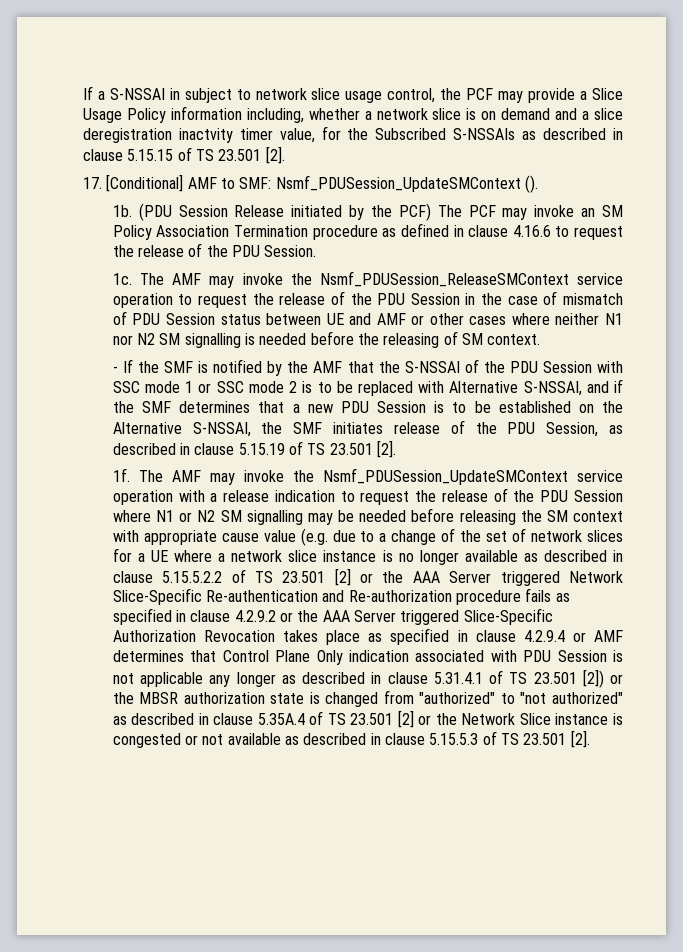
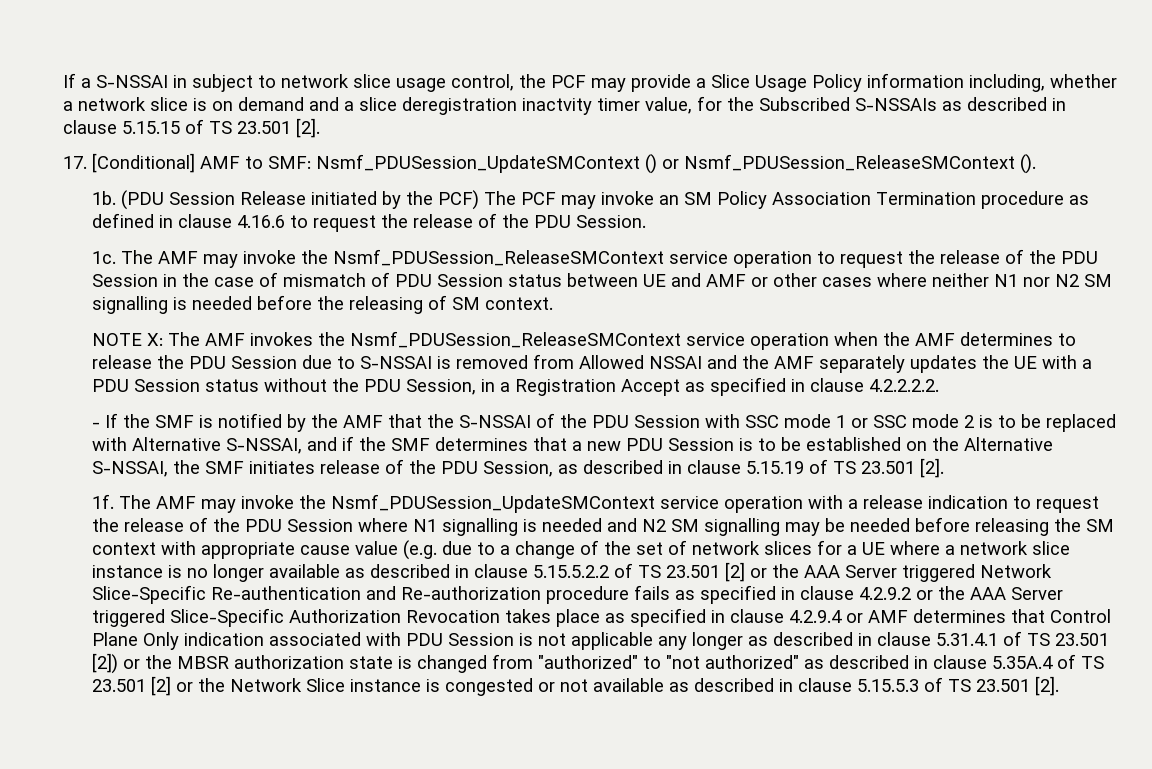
- 17. [Conditional] AMF to SMF: Nsmf_PDUSession_UpdateSMContext ().
+ 17. [Conditional] AMF to SMF: Nsmf_PDUSession_UpdateSMContext () or Nsmf_PDUSession_ReleaseSMContext ().
+ NOTE X: The AMF invokes the Nsmf_PDUSession_ReleaseSMContext service operation when the AMF determines to release the PDU Session due to S-NSSAI is removed from Allowed NSSAI and the AMF separately updates the UE with a PDU Session status without the PDU Session, in a Registration Accept as specified in clause 4.2.2.2.2.
- The AMF may invoke the Nsmf_PDUSession_UpdateSMContext service operation with a release indication to request the release of the PDU Session where N1 or N2 SM signalling may be needed before releasing the SM context with appropriate cause value (e.g. due to a change of the set of network slices for a UE where a network slice instance is no longer available as described in clause 5.15.5.2.2 of TS 23.501 [2] or the AAA Server triggered Network Slice-Specific Re-authentication and Re-authorization procedure fails as specified in clause 4.2.9.2 or the AAA Server triggered Slice-Specific Authorization Revocation takes place as specified in clause 4.2.9.4 or AMF determines that Control Plane Only indication associated with PDU Session is not applicable any longer as described in clause 5.31.4.1 of TS 23.501 [2]) or the MBSR authorization state is changed from "authorized" to "not authorized" as described in clause 5.35A.4 of TS 23.501 [2] or the Network Slice instance is congested or not available as described in clause 5.15.5.3 of TS 23.501 [2].
+ The AMF may invoke the Nsmf_PDUSession_UpdateSMContext service operation with a release indication to request the release of the PDU Session where N1 signalling is needed and N2 SM signalling may be needed before releasing the SM context with appropriate cause value (e.g. due to a change of the set of network slices for a UE where a network slice instance is no longer available as described in clause 5.15.5.2.2 of TS 23.501 [2] or the AAA Server triggered Network Slice-Specific Re-authentication and Re-authorization procedure fails as specified in clause 4.2.9.2 or the AAA Server triggered Slice-Specific Authorization Revocation takes place as specified in clause 4.2.9.4 or AMF determines that Control Plane Only indication associated with PDU Session is not applicable any longer as described in clause 5.31.4.1 of TS 23.501 [2]) or the MBSR authorization state is changed from "authorized" to "not authorized" as described in clause 5.35A.4 of TS 23.501 [2] or the Network Slice instance is congested or not available as described in clause 5.15.5.3 of TS 23.501 [2].

